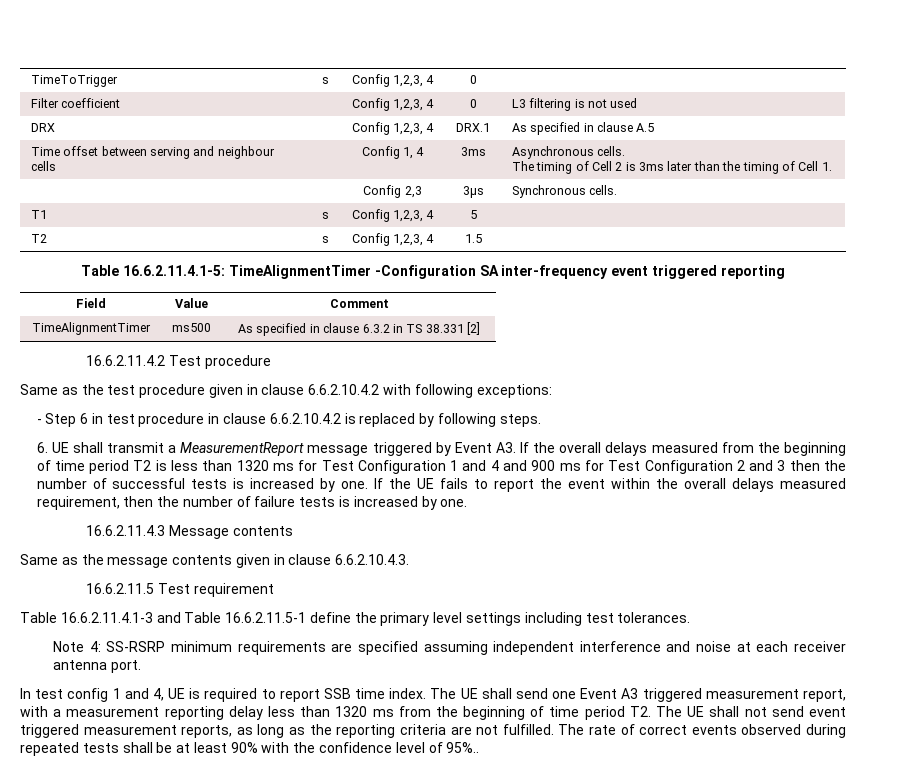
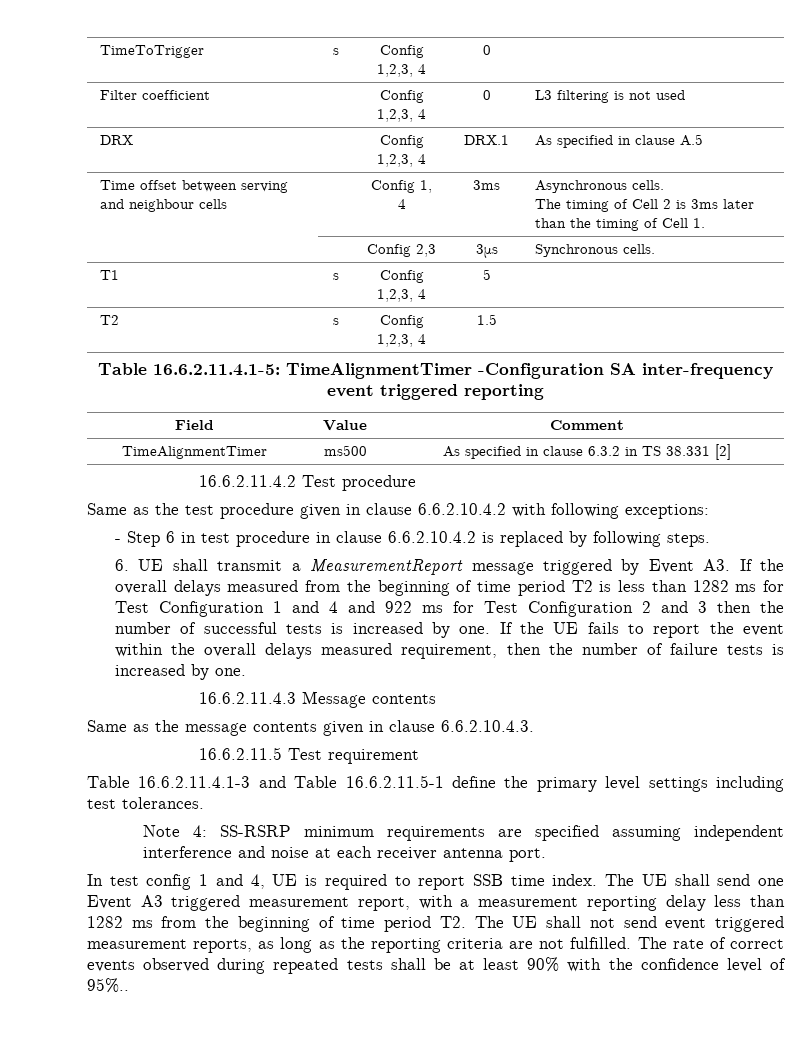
- 6. UE shall transmit a MeasurementReport message triggered by Event A3. If the overall delays measured from the beginning of time period T2 is less than 1320 ms for Test Configuration 1 and 4 and 900 ms for Test Configuration 2 and 3 then the number of successful tests is increased by one.
+ 6. UE shall transmit a MeasurementReport message triggered by Event A3. If the overall delays measured from the beginning of time period T2 is less than 1282 ms for Test Configuration 1 and 4 and 922 ms for Test Configuration 2 and 3 then the number of successful tests is increased by one.
- The UE shall send one Event A3 triggered measurement report, with a measurement reporting delay less than 1320 ms from the beginning of time period T2. The UE shall not send event triggered measurement reports, as long as the reporting criteria are not fulfilled.
+ The UE shall send one Event A3 triggered measurement report, with a measurement reporting delay less than 1282 ms from the beginning of time period T2. The UE shall not send event triggered measurement reports, as long as the reporting criteria are not fulfilled.

